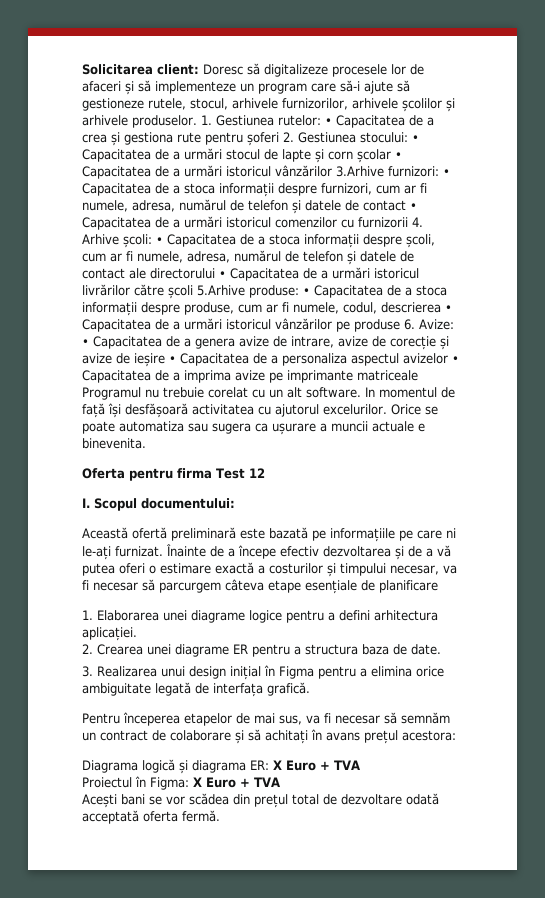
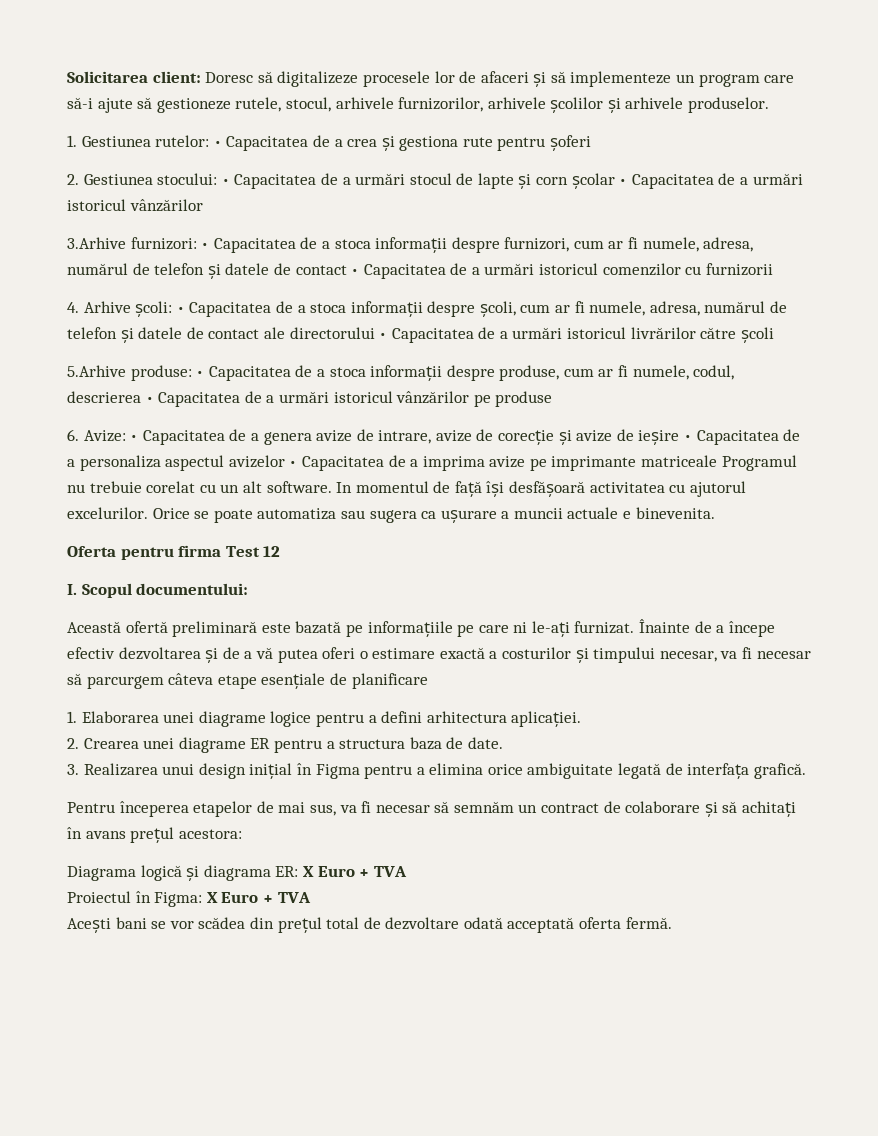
- Doresc să digitalizeze procesele lor de afaceri și să implementeze un program care să-i ajute să gestioneze rutele, stocul, arhivele furnizorilor, arhivele școlilor și arhivele produselor. 1. Gestiunea rutelor:
+ Doresc să digitalizeze procesele lor de afaceri și să implementeze un program care să-i ajute să gestioneze rutele, stocul, arhivele furnizorilor, arhivele școlilor și arhivele produselor.
+ 1. Gestiunea rutelor:
- • Capacitatea de a crea și gestiona rute pentru șoferi 2. Gestiunea stocului:
+ • Capacitatea de a crea și gestiona rute pentru șoferi
+ 2. Gestiunea stocului:
- • Capacitatea de a urmări stocul de lapte și corn școlar • Capacitatea de a urmări istoricul vânzărilor 3.Arhive furnizori:
+ • Capacitatea de a urmări stocul de lapte și corn școlar • Capacitatea de a urmări istoricul vânzărilor
+ 3.Arhive furnizori:
- • Capacitatea de a stoca informații despre furnizori, cum ar fi numele, adresa, numărul de telefon și datele de contact • Capacitatea de a urmări istoricul comenzilor cu furnizorii 4. Arhive școli:
+ • Capacitatea de a stoca informații despre furnizori, cum ar fi numele, adresa, numărul de telefon și datele de contact • Capacitatea de a urmări istoricul comenzilor cu furnizorii
+ 4. Arhive școli:
- • Capacitatea de a stoca informații despre școli, cum ar fi numele, adresa, numărul de telefon și datele de contact ale directorului • Capacitatea de a urmări istoricul livrărilor către școli 5.Arhive produse:
+ • Capacitatea de a stoca informații despre școli, cum ar fi numele, adresa, numărul de telefon și datele de contact ale directorului • Capacitatea de a urmări istoricul livrărilor către școli
+ 5.Arhive produse:
- • Capacitatea de a stoca informații despre produse, cum ar fi numele, codul, descrierea • Capacitatea de a urmări istoricul vânzărilor pe produse 6. Avize:
+ • Capacitatea de a stoca informații despre produse, cum ar fi numele, codul, descrierea • Capacitatea de a urmări istoricul vânzărilor pe produse
+ 6. Avize:

